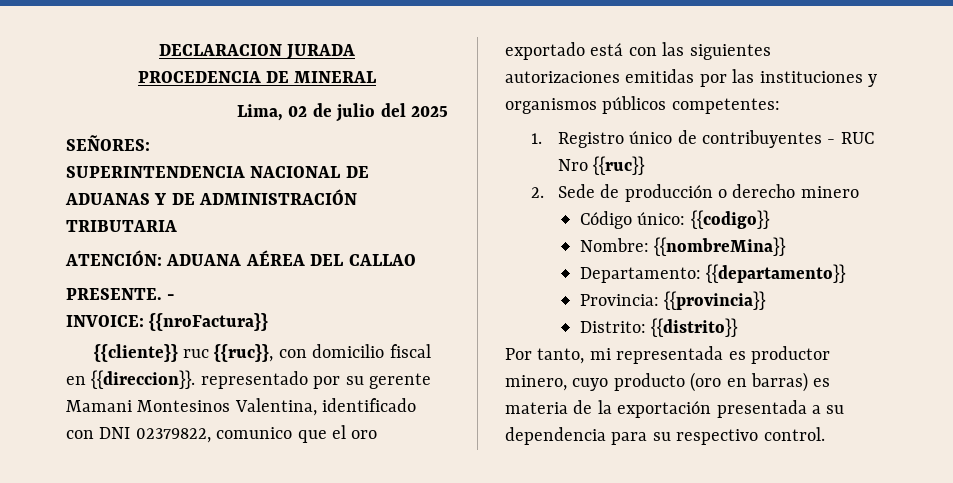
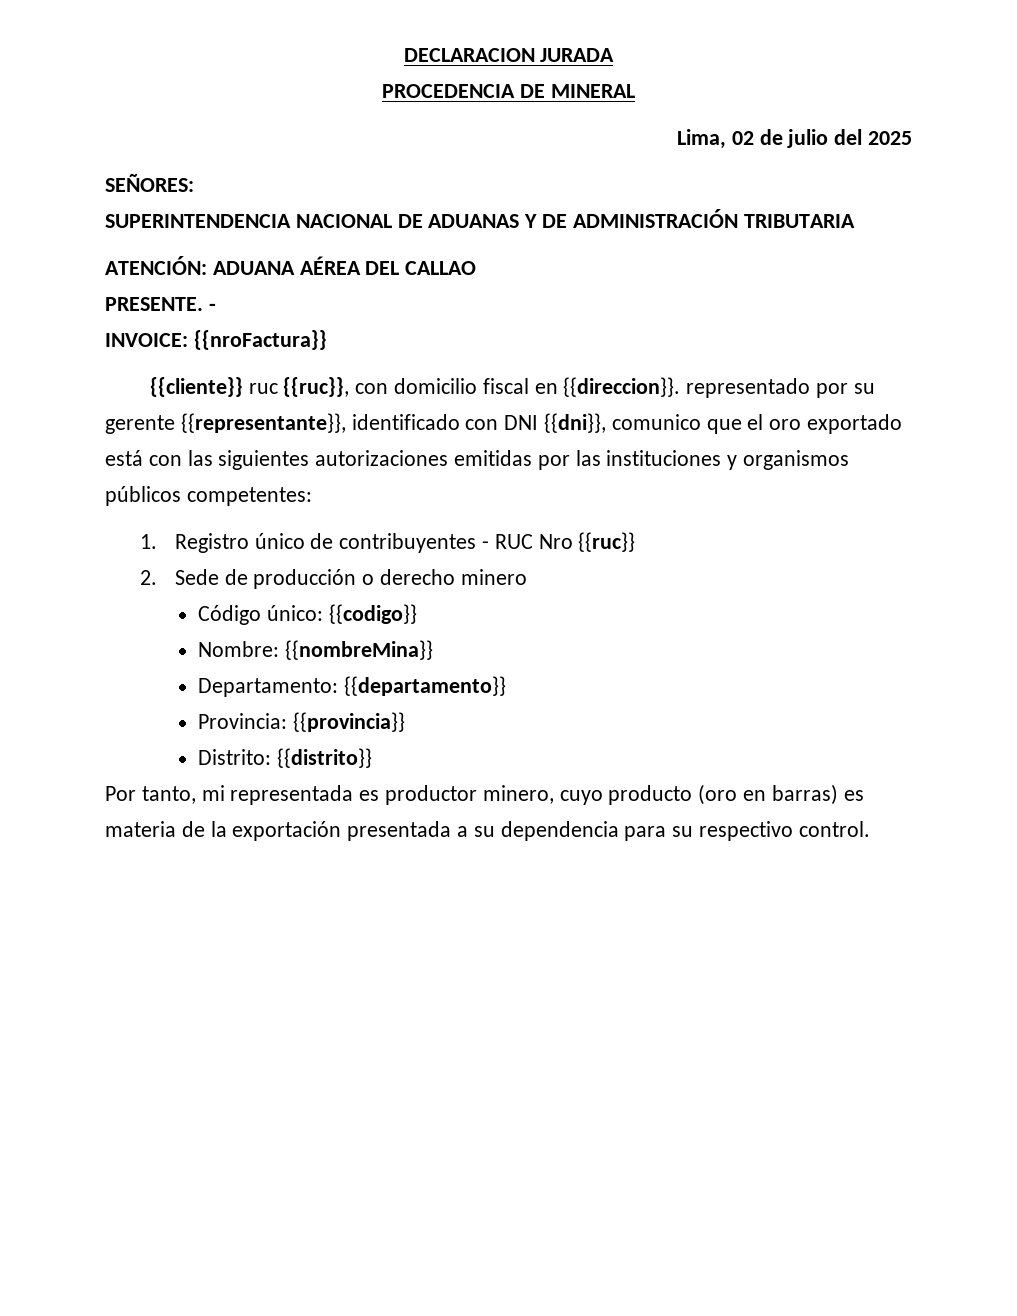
- {{cliente}} ruc {{ruc}}, con domicilio fiscal en {{direccion}}. representado por su gerente Mamani Montesinos Valentina, identificado con DNI 02379822, comunico que el oro exportado está con las siguientes autorizaciones emitidas por las instituciones y organismos públicos competentes:
+ {{cliente}} ruc {{ruc}}, con domicilio fiscal en {{direccion}}. representado por su gerente {{representante}}, identificado con DNI {{dni}}, comunico que el oro exportado está con las siguientes autorizaciones emitidas por las instituciones y organismos públicos competentes:

